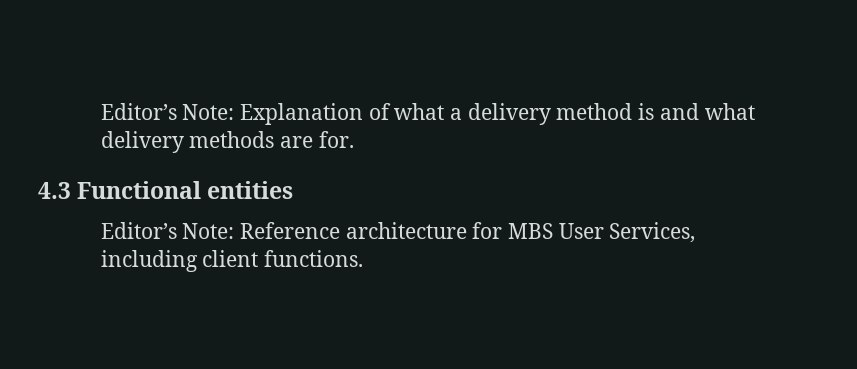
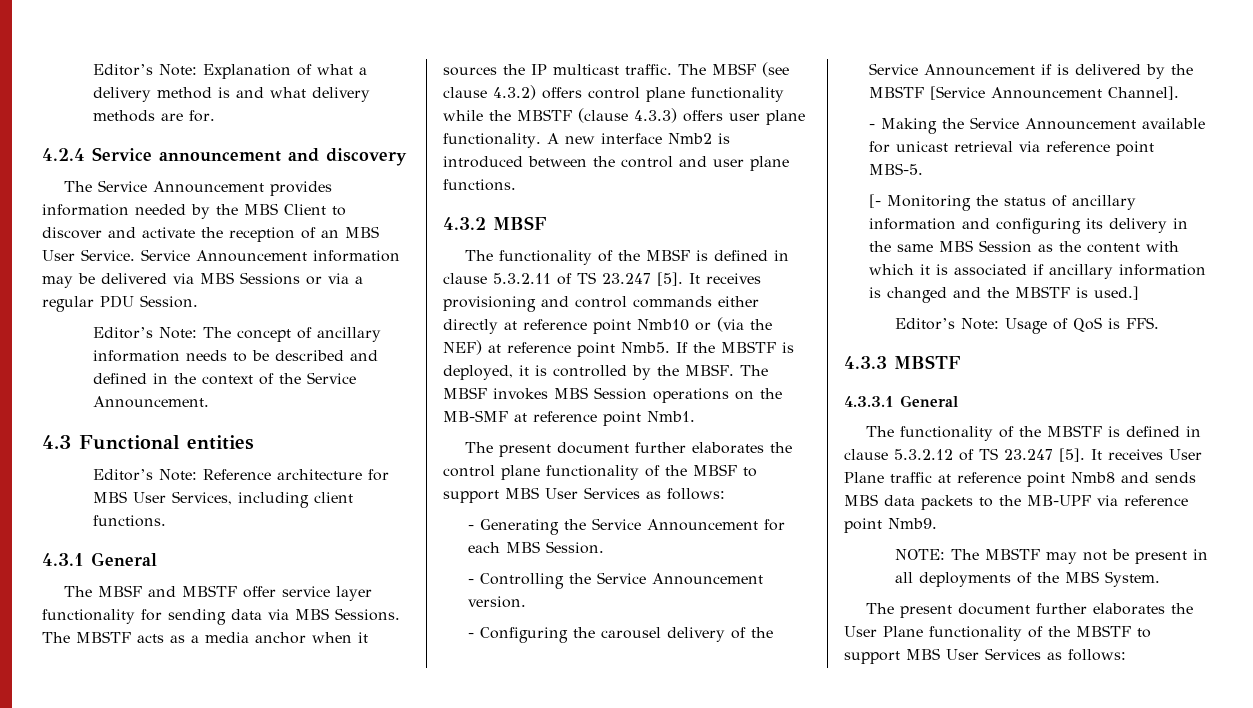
+ 4.2.4 Service announcement and discovery
+ The Service Announcement provides information needed by the MBS Client to discover and activate the reception of an MBS User Service. Service Announcement information may be delivered via MBS Sessions or via a regular PDU Session.
+ Editor’s Note: The concept of ancillary information needs to be described and defined in the context of the Service Announcement.
+ 4.3.1 General
+ The MBSF and MBSTF offer service layer functionality for sending data via MBS Sessions. The MBSTF acts as a media anchor when it sources the IP multicast traffic. The MBSF (see clause 4.3.2) offers control plane functionality while the MBSTF (clause 4.3.3) offers user plane functionality. A new interface Nmb2 is introduced between the control and user plane functions.
+ 4.3.2 MBSF
+ The functionality of the MBSF is defined in clause 5.3.2.11 of TS 23.247 [5]. It receives provisioning and control commands either directly at reference point Nmb10 or (via the NEF) at reference point Nmb5. If the MBSTF is deployed, it is controlled by the MBSF. The MBSF invokes MBS Session operations on the MB-SMF at reference point Nmb1.
+ The present document further elaborates the control plane functionality of the MBSF to support MBS User Services as follows:
+ - Generating the Service Announcement for each MBS Session.
+ - Controlling the Service Announcement version.
+ - Configuring the carousel delivery of the Service Announcement if is delivered by the MBSTF [Service Announcement Channel].
+ - Making the Service Announcement available for unicast retrieval via reference point MBS-5.
+ [- Monitoring the status of ancillary information and configuring its delivery in the same MBS Session as the content with which it is associated if ancillary information is changed and the MBSTF is used.]
+ Editor’s Note: Usage of QoS is FFS.
+ 4.3.3 MBSTF
+ 4.3.3.1 General
+ The functionality of the MBSTF is defined in clause 5.3.2.12 of TS 23.247 [5]. It receives User Plane traffic at reference point Nmb8 and sends MBS data packets to the MB-UPF via reference point Nmb9.
+ NOTE: The MBSTF may not be present in all deployments of the MBS System.
+ The present document further elaborates the User Plane functionality of the MBSTF to support MBS User Services as follows:

